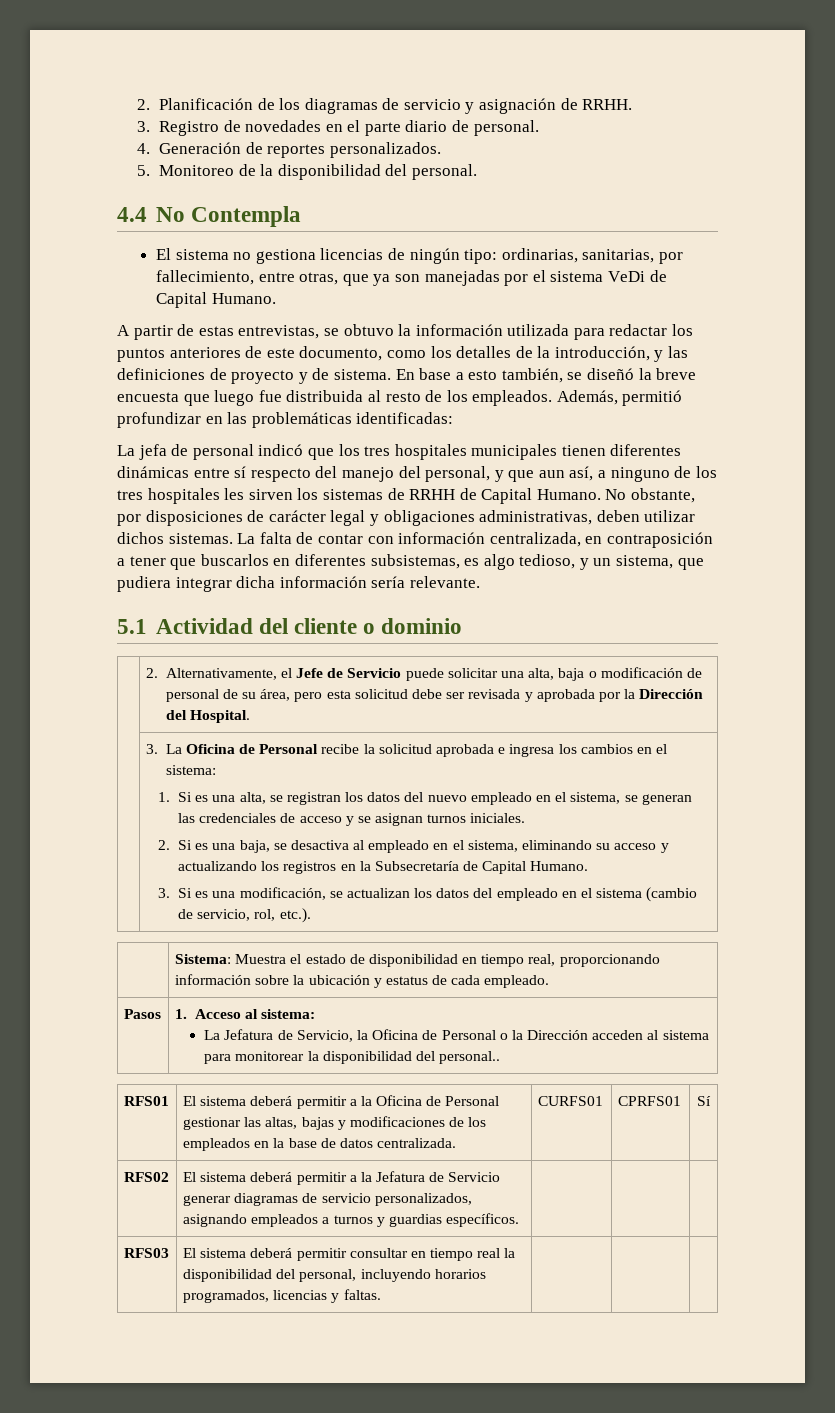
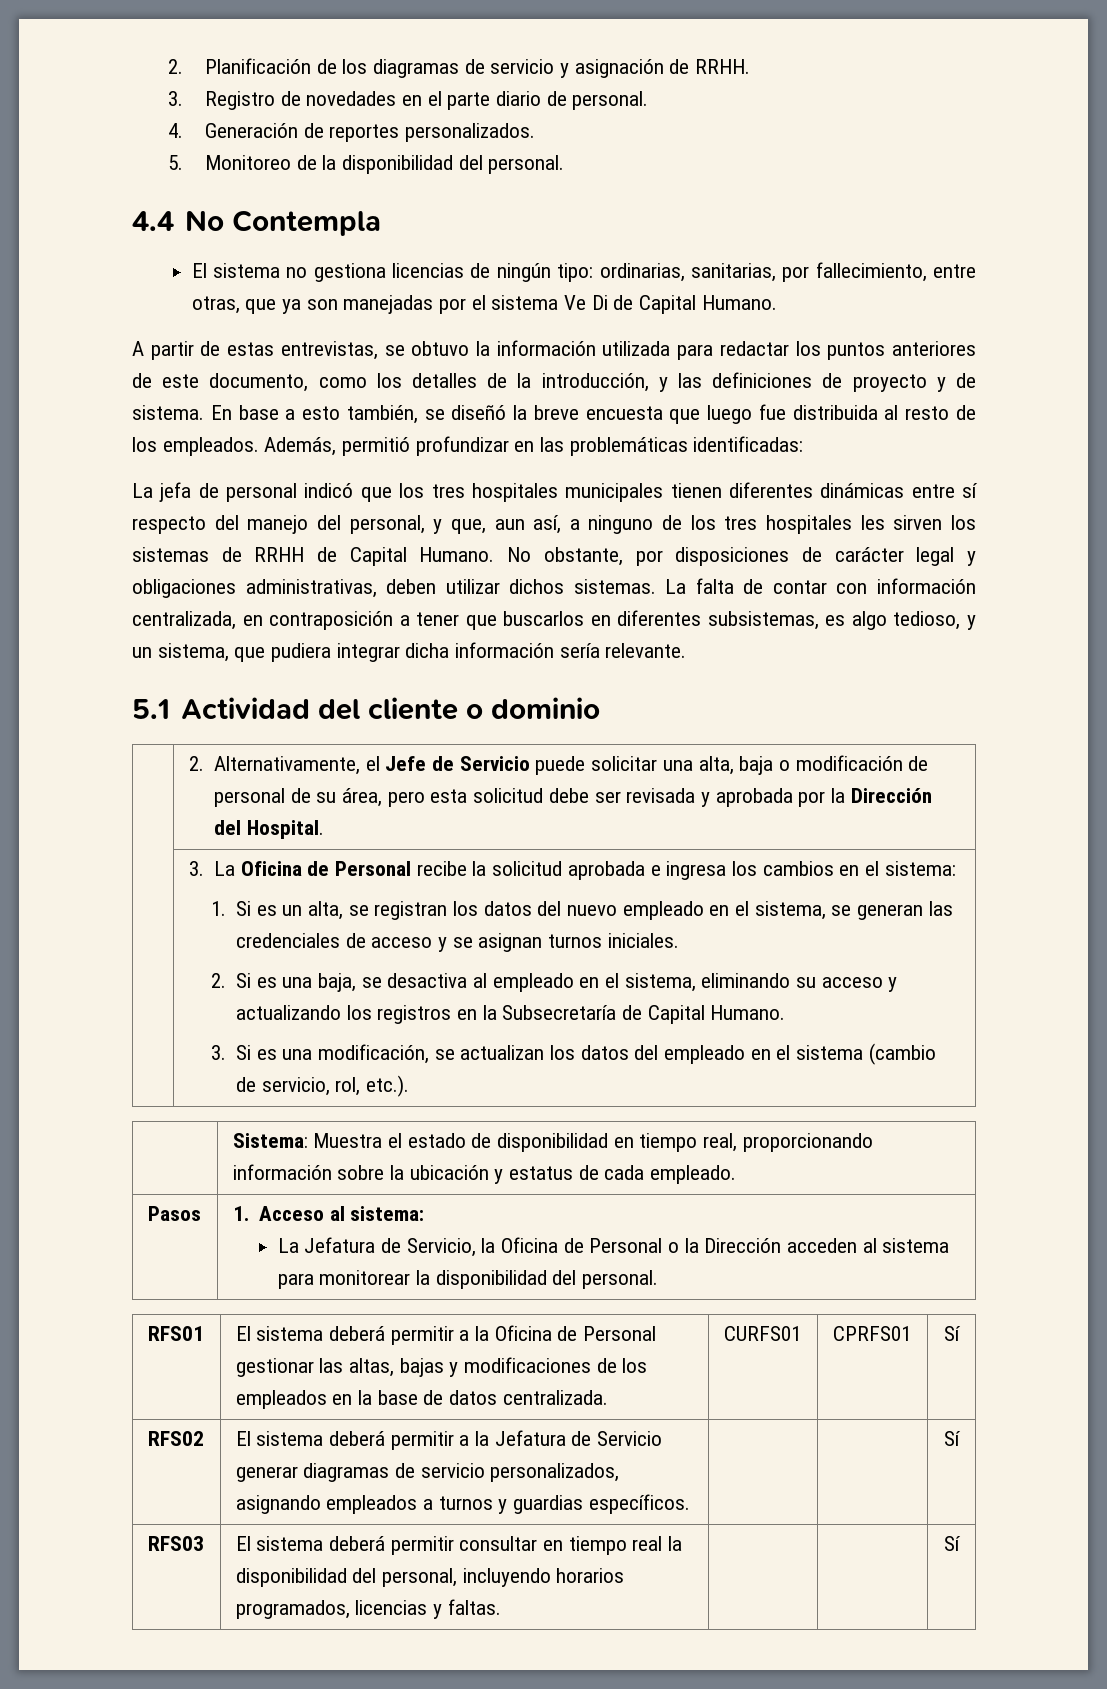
- El sistema no gestiona licencias de ningún tipo: ordinarias, sanitarias, por fallecimiento, entre otras, que ya son manejadas por el sistema VeDi de Capital Humano.
+ El sistema no gestiona licencias de ningún tipo: ordinarias, sanitarias, por fallecimiento, entre otras, que ya son manejadas por el sistema Ve Di de Capital Humano.
- La jefa de personal indicó que los tres hospitales municipales tienen diferentes dinámicas entre sí respecto del manejo del personal, y que aun así, a ninguno de los tres hospitales les sirven los sistemas de RRHH de Capital Humano.
+ La jefa de personal indicó que los tres hospitales municipales tienen diferentes dinámicas entre sí respecto del manejo del personal, y que, aun así, a ninguno de los tres hospitales les sirven los sistemas de RRHH de Capital Humano.
- 1. Si es una alta, se registran los datos del nuevo empleado en el sistema, se generan las credenciales de acceso y se asignan turnos iniciales.
+ 1. Si es un alta, se registran los datos del nuevo empleado en el sistema, se generan las credenciales de acceso y se asignan turnos iniciales.
  Pasos | 1. Acceso al sistema:
- La Jefatura de Servicio, la Oficina de Personal o la Dirección acceden al sistema para monitorear la disponibilidad del personal..
+ La Jefatura de Servicio, la Oficina de Personal o la Dirección acceden al sistema para monitorear la disponibilidad del personal.
- RFS02 | El sistema deberá permitir a la Jefatura de Servicio generar diagramas de servicio personalizados, asignando empleados a turnos y guardias específicos. | | |
+ RFS02 | El sistema deberá permitir a la Jefatura de Servicio generar diagramas de servicio personalizados, asignando empleados a turnos y guardias específicos. | | | Sí
- RFS03 | El sistema deberá permitir consultar en tiempo real la disponibilidad del personal, incluyendo horarios programados, licencias y faltas. | | |
+ RFS03 | El sistema deberá permitir consultar en tiempo real la disponibilidad del personal, incluyendo horarios programados, licencias y faltas. | | | Sí

